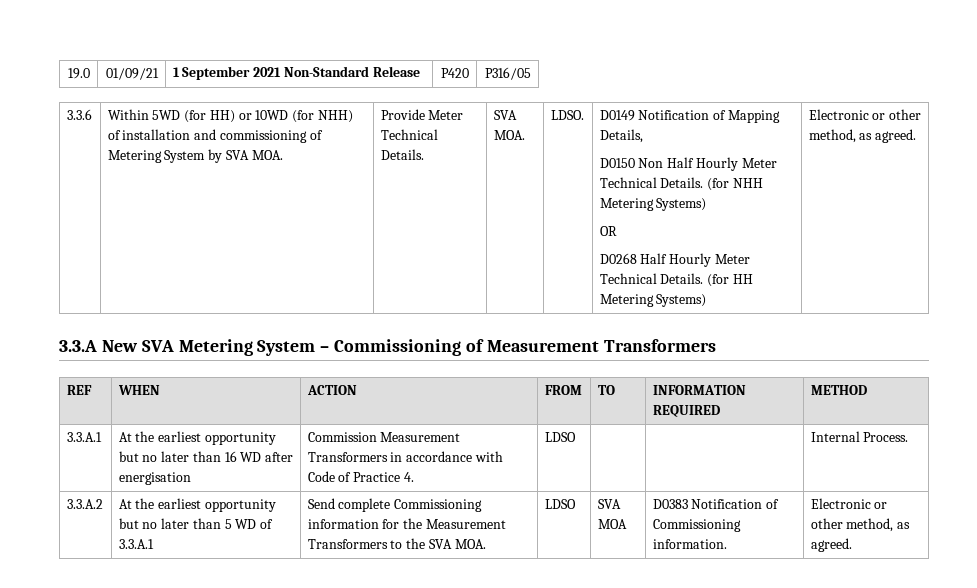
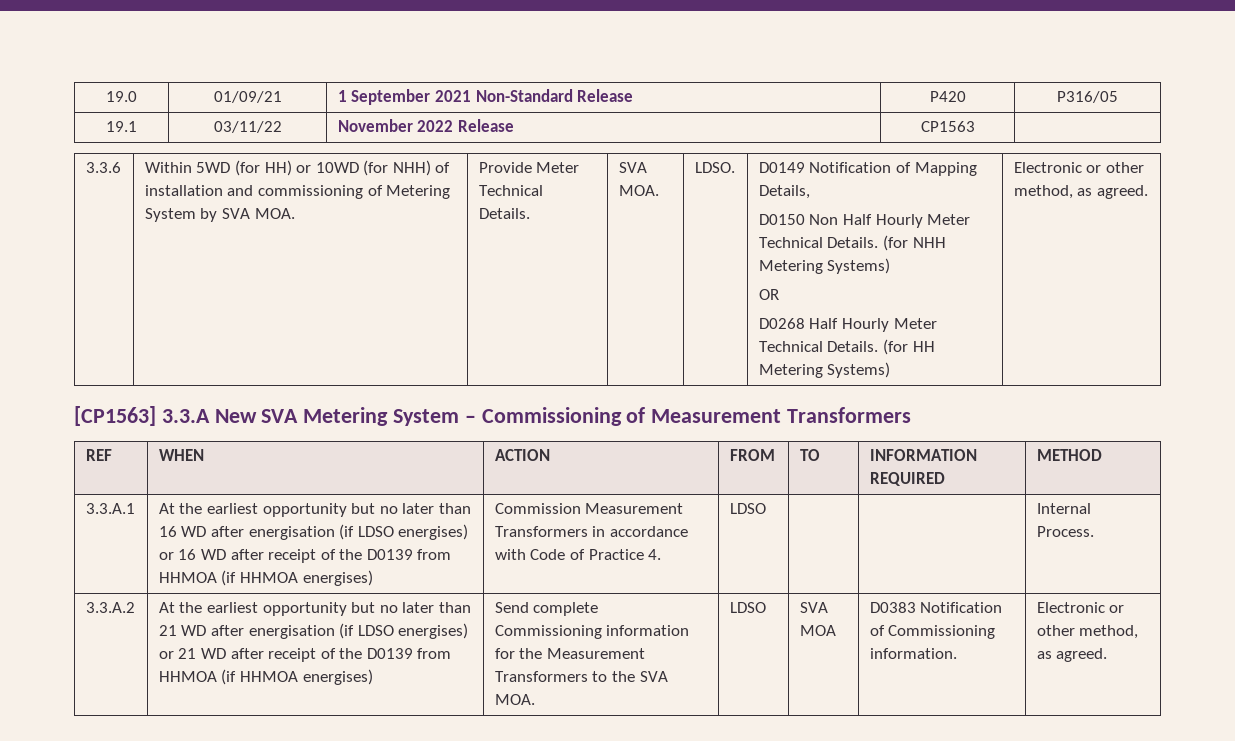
+ 19.1 | 03/11/22 | November 2022 Release | CP1563 |
- 3.3.A New SVA Metering System – Commissioning of Measurement Transformers
+ [CP1563] 3.3.A New SVA Metering System – Commissioning of Measurement Transformers
- At the earliest opportunity but no later than 16 WD after energisation
+ At the earliest opportunity but no later than 16 WD after energisation (if LDSO energises) or 16 WD after receipt of the D0139 from HHMOA (if HHMOA energises)
- At the earliest opportunity but no later than 5 WD of 3.3.A.1
+ At the earliest opportunity but no later than 21 WD after energisation (if LDSO energises) or 21 WD after receipt of the D0139 from HHMOA (if HHMOA energises)

